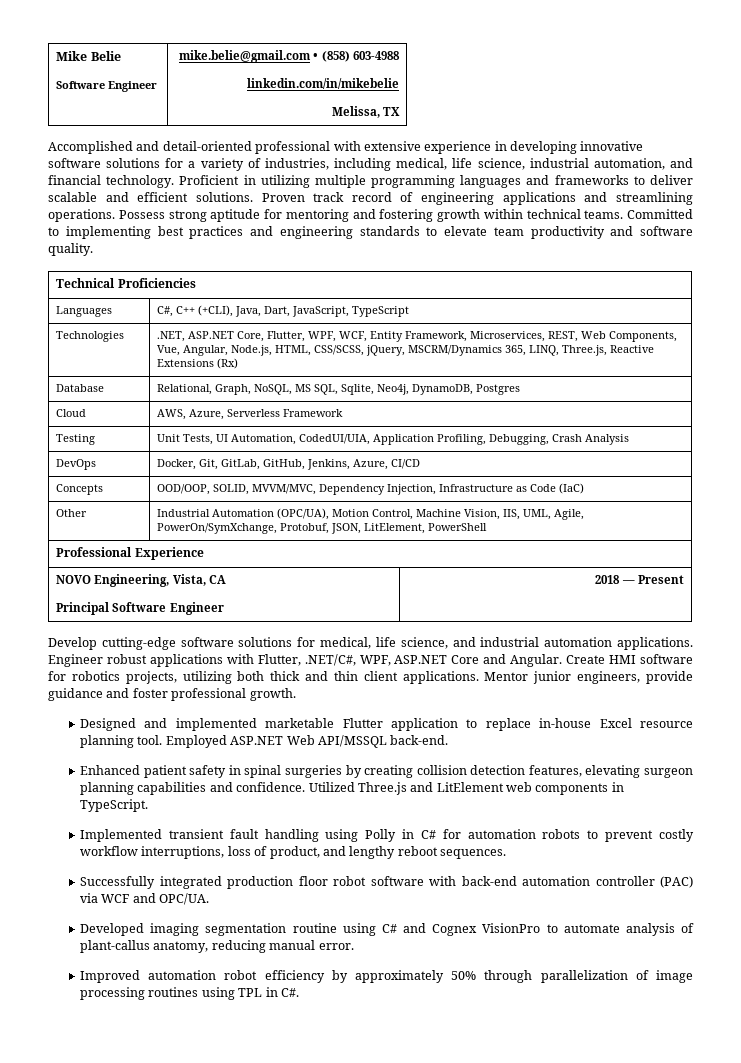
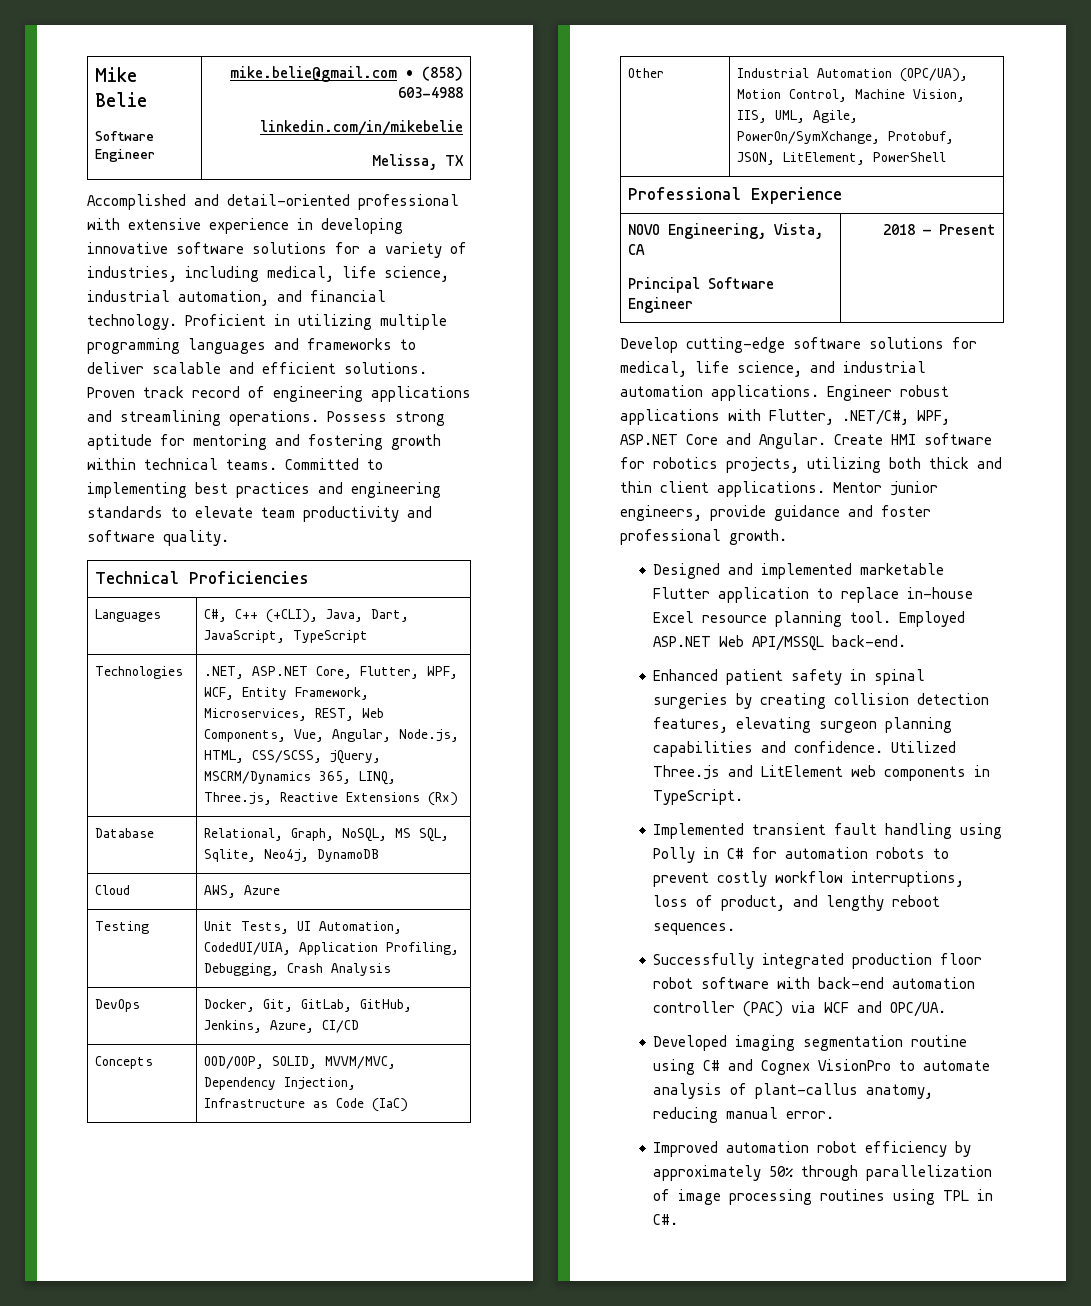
- Database | Relational, Graph, NoSQL, MS SQL, Sqlite, Neo4j, DynamoDB, Postgres
+ Database | Relational, Graph, NoSQL, MS SQL, Sqlite, Neo4j, DynamoDB
- Cloud | AWS, Azure, Serverless Framework
+ Cloud | AWS, Azure

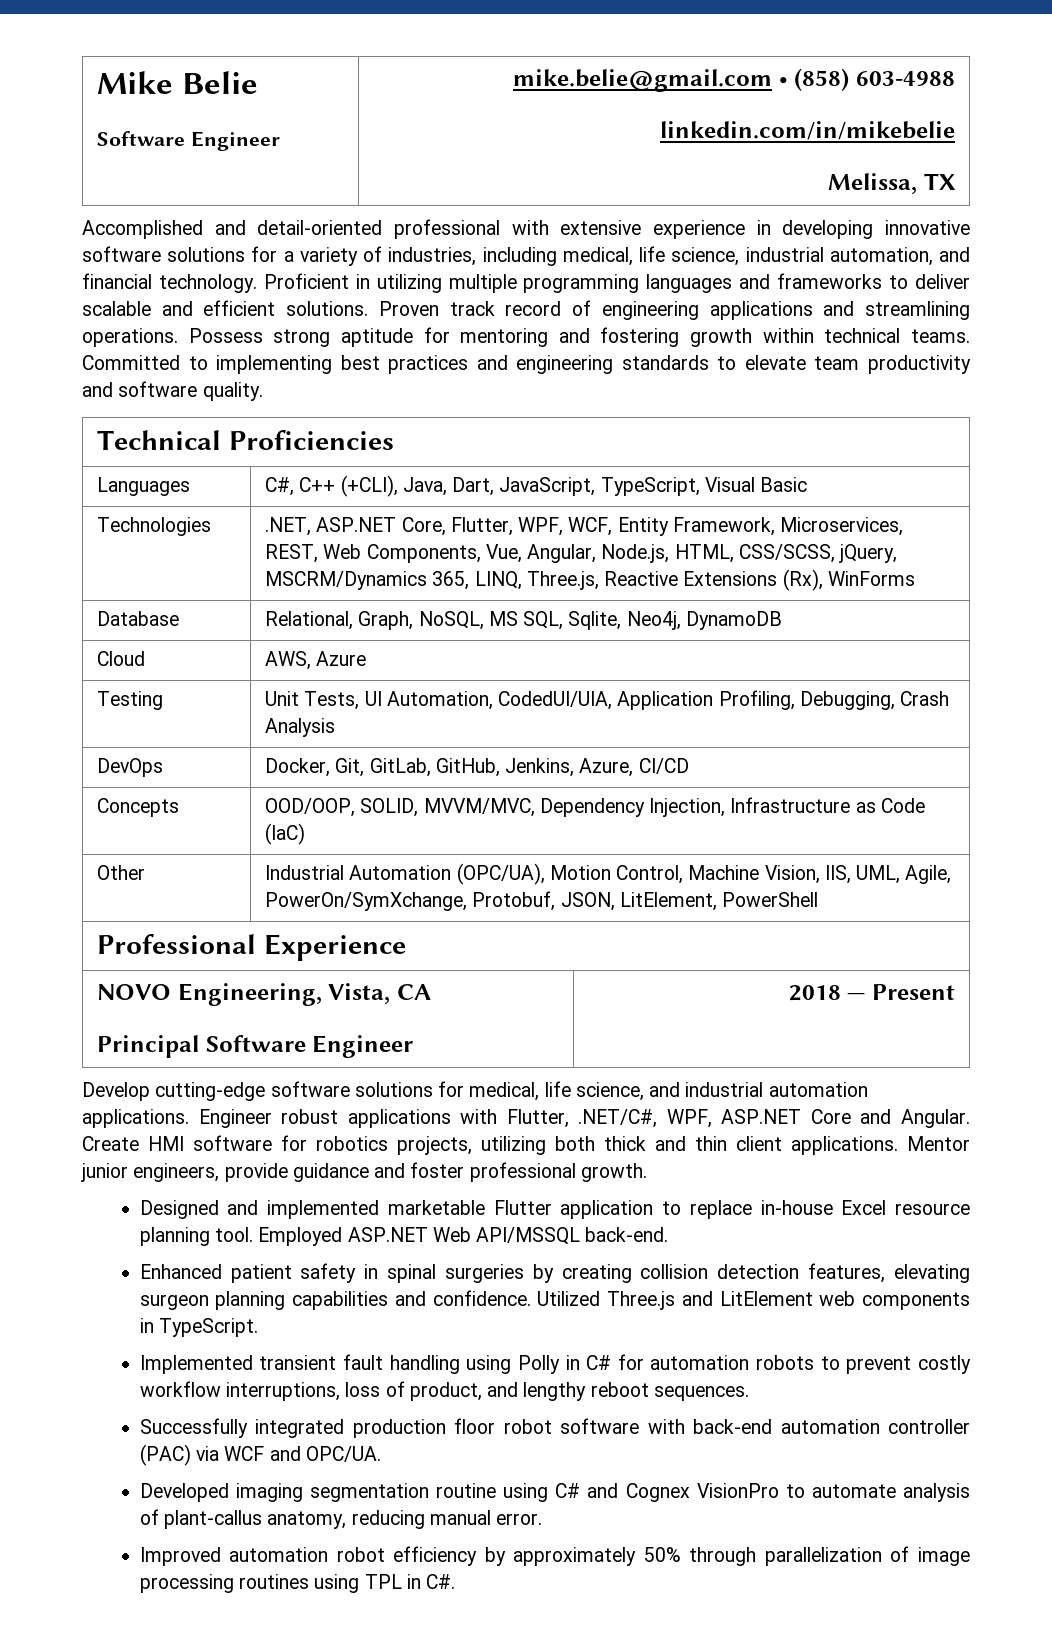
- Languages | C#, C++ (+CLI), Java, Dart, JavaScript, TypeScript
+ Languages | C#, C++ (+CLI), Java, Dart, JavaScript, TypeScript, Visual Basic
- Technologies | .NET, ASP.NET Core, Flutter, WPF, WCF, Entity Framework, Microservices, REST, Web Components, Vue, Angular, Node.js, HTML, CSS/SCSS, jQuery, MSCRM/Dynamics 365, LINQ, Three.js, Reactive Extensions (Rx)
+ Technologies | .NET, ASP.NET Core, Flutter, WPF, WCF, Entity Framework, Microservices, REST, Web Components, Vue, Angular, Node.js, HTML, CSS/SCSS, jQuery, MSCRM/Dynamics 365, LINQ, Three.js, Reactive Extensions (Rx), WinForms

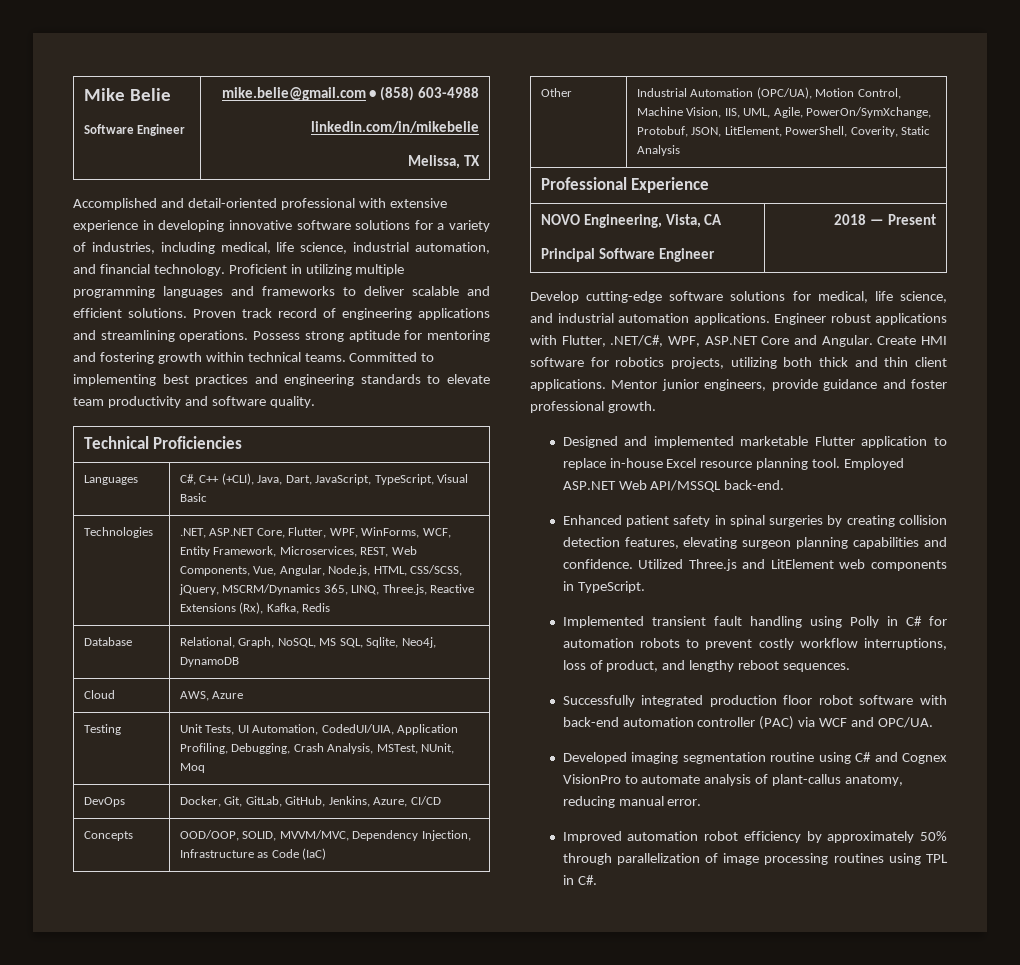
- Technologies | .NET, ASP.NET Core, Flutter, WPF, WCF, Entity Framework, Microservices, REST, Web Components, Vue, Angular, Node.js, HTML, CSS/SCSS, jQuery, MSCRM/Dynamics 365, LINQ, Three.js, Reactive Extensions (Rx), WinForms
+ Technologies | .NET, ASP.NET Core, Flutter, WPF, WinForms, WCF, Entity Framework, Microservices, REST, Web Components, Vue, Angular, Node.js, HTML, CSS/SCSS, jQuery, MSCRM/Dynamics 365, LINQ, Three.js, Reactive Extensions (Rx), Kafka, Redis
- Testing | Unit Tests, UI Automation, CodedUI/UIA, Application Profiling, Debugging, Crash Analysis
+ Testing | Unit Tests, UI Automation, CodedUI/UIA, Application Profiling, Debugging, Crash Analysis, MSTest, NUnit, Moq
- Other | Industrial Automation (OPC/UA), Motion Control, Machine Vision, IIS, UML, Agile, PowerOn/SymXchange, Protobuf, JSON, LitElement, PowerShell
+ Other | Industrial Automation (OPC/UA), Motion Control, Machine Vision, IIS, UML, Agile, PowerOn/SymXchange, Protobuf, JSON, LitElement, PowerShell, Coverity, Static Analysis

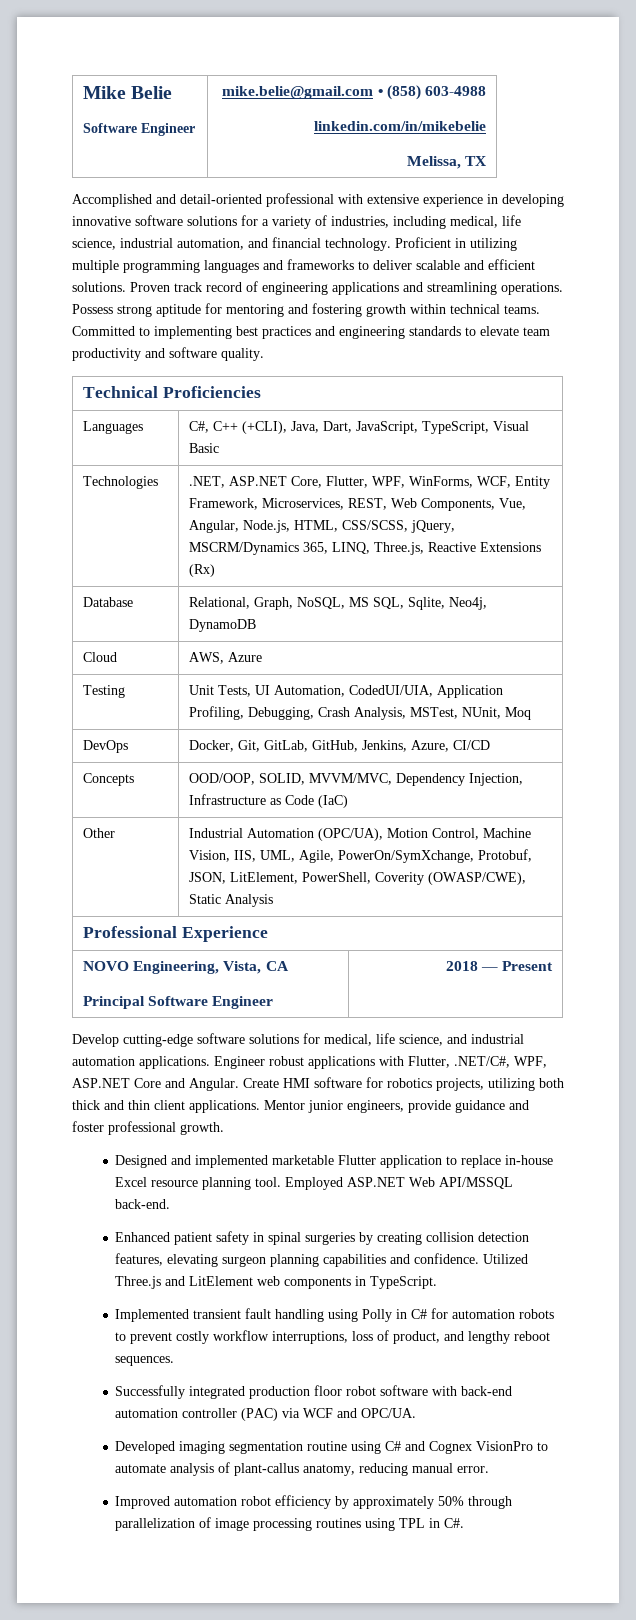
- Technologies | .NET, ASP.NET Core, Flutter, WPF, WinForms, WCF, Entity Framework, Microservices, REST, Web Components, Vue, Angular, Node.js, HTML, CSS/SCSS, jQuery, MSCRM/Dynamics 365, LINQ, Three.js, Reactive Extensions (Rx), Kafka, Redis
+ Technologies | .NET, ASP.NET Core, Flutter, WPF, WinForms, WCF, Entity Framework, Microservices, REST, Web Components, Vue, Angular, Node.js, HTML, CSS/SCSS, jQuery, MSCRM/Dynamics 365, LINQ, Three.js, Reactive Extensions (Rx)
- Other | Industrial Automation (OPC/UA), Motion Control, Machine Vision, IIS, UML, Agile, PowerOn/SymXchange, Protobuf, JSON, LitElement, PowerShell, Coverity, Static Analysis
+ Other | Industrial Automation (OPC/UA), Motion Control, Machine Vision, IIS, UML, Agile, PowerOn/SymXchange, Protobuf, JSON, LitElement, PowerShell, Coverity (OWASP/CWE), Static Analysis

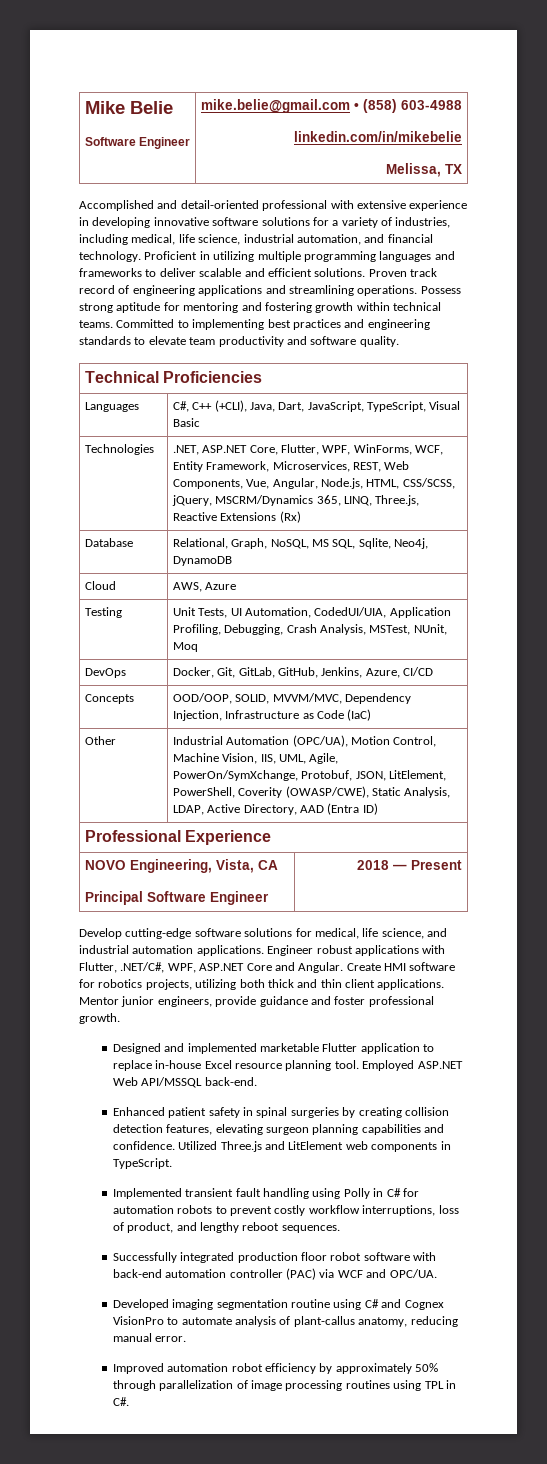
- Other | Industrial Automation (OPC/UA), Motion Control, Machine Vision, IIS, UML, Agile, PowerOn/SymXchange, Protobuf, JSON, LitElement, PowerShell, Coverity (OWASP/CWE), Static Analysis
+ Other | Industrial Automation (OPC/UA), Motion Control, Machine Vision, IIS, UML, Agile, PowerOn/SymXchange, Protobuf, JSON, LitElement, PowerShell, Coverity (OWASP/CWE), Static Analysis, LDAP, Active Directory, AAD (Entra ID)

